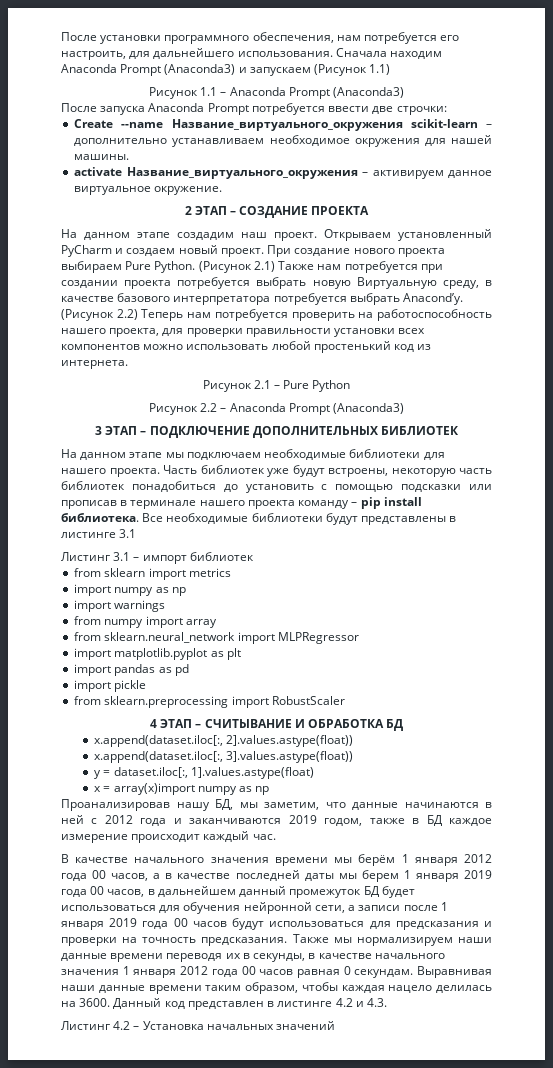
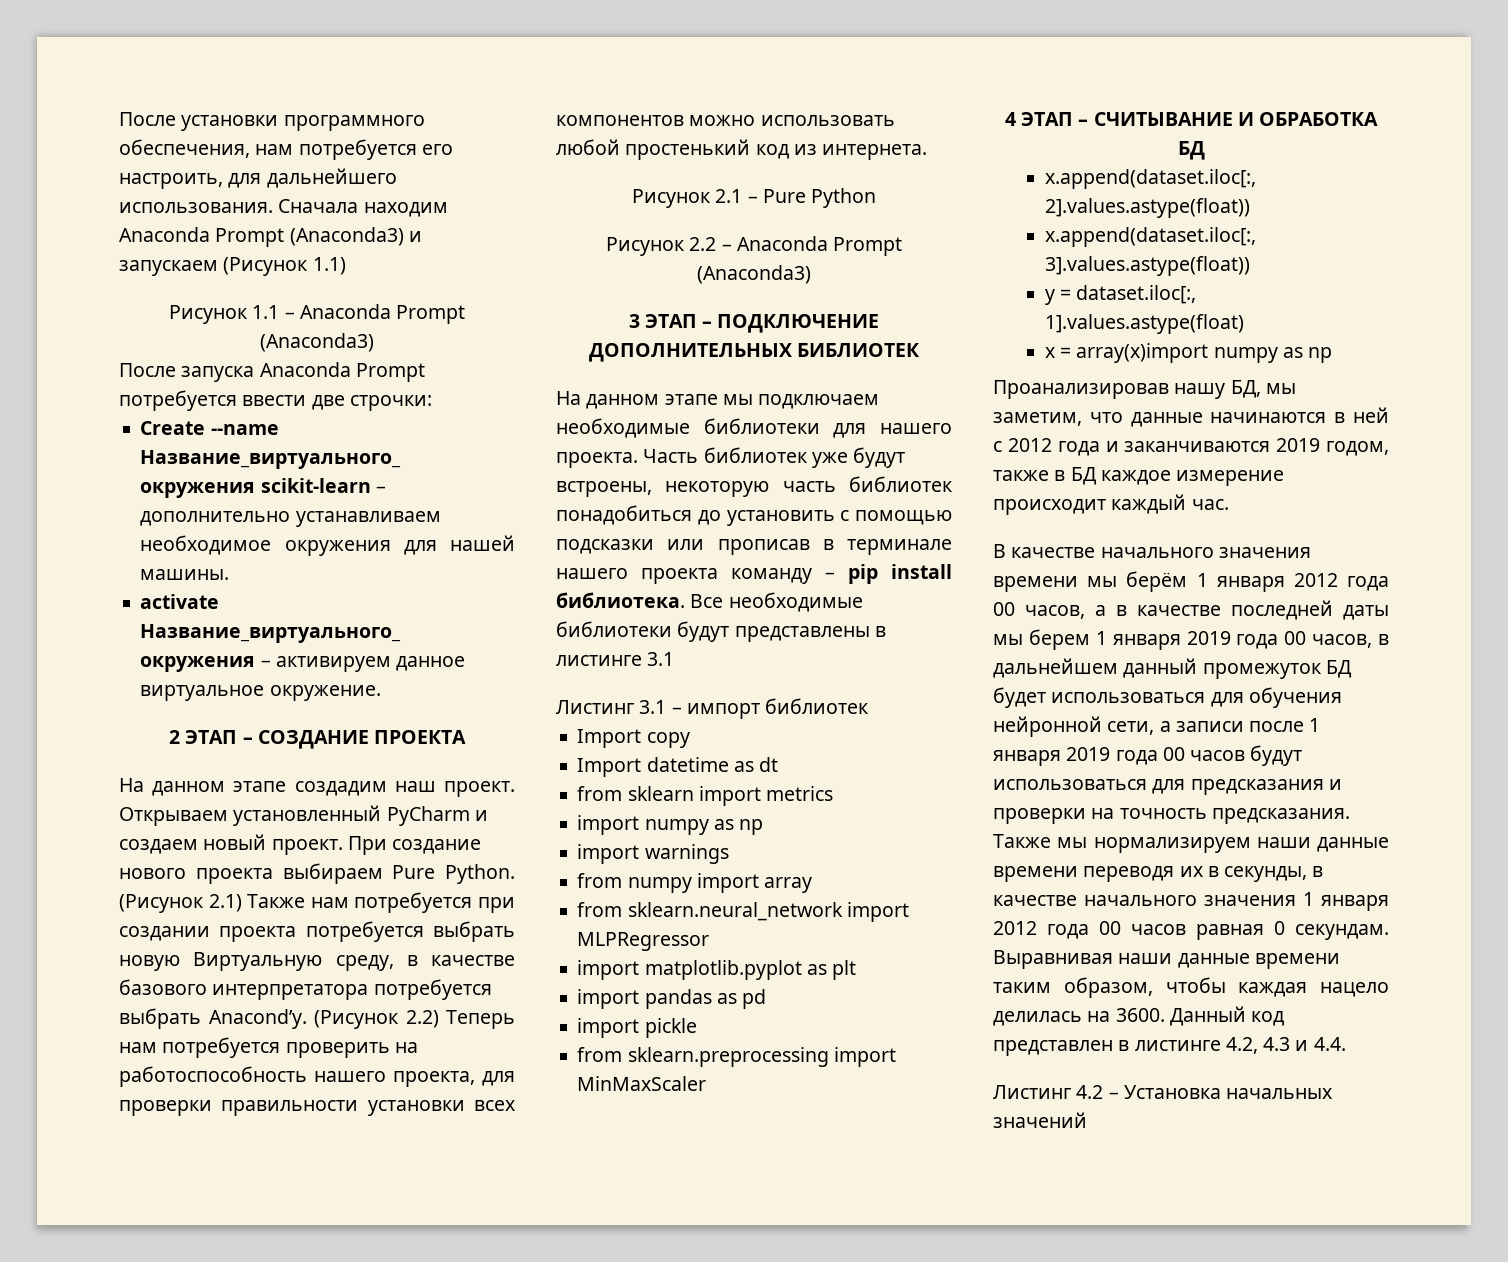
+ Import copy
+ Import datetime as dt
- from sklearn.preprocessing import RobustScaler
+ from sklearn.preprocessing import MinMaxScaler
- Данный код представлен в листинге 4.2 и 4.3.
+ Данный код представлен в листинге 4.2, 4.3 и 4.4.

